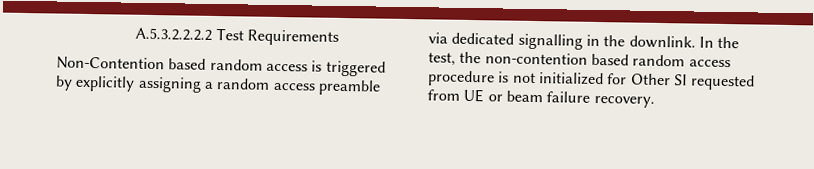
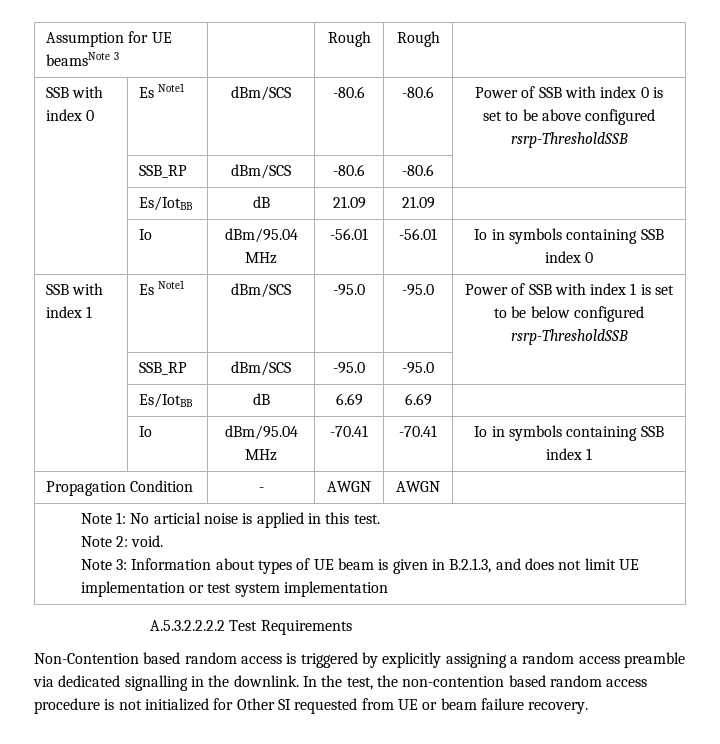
+ Assumption for UE beamsNote 3 | | Rough | Rough |
+ SSB with index 0 | Es Note1 | dBm/SCS | -80.6 | -80.6 | Power of SSB with index 0 is set to be above configured rsrp-ThresholdSSB
+ | SSB_RP | dBm/SCS | -80.6 | -80.6 |
+ | Es/IotBB | dB | 21.09 | 21.09 |
+ | Io | dBm/95.04 MHz | -56.01 | -56.01 | Io in symbols containing SSB index 0
+ SSB with index 1 | Es Note1 | dBm/SCS | -95.0 | -95.0 | Power of SSB with index 1 is set to be below configured rsrp-ThresholdSSB
+ | SSB_RP | dBm/SCS | -95.0 | -95.0 |
+ | Es/IotBB | dB | 6.69 | 6.69 |
+ | Io | dBm/95.04 MHz | -70.41 | -70.41 | Io in symbols containing SSB index 1
+ Propagation Condition | - | AWGN | AWGN |
+ Note 1: No articial noise is applied in this test.
+ Note 2: void.
+ Note 3: Information about types of UE beam is given in B.2.1.3, and does not limit UE implementation or test system implementation

